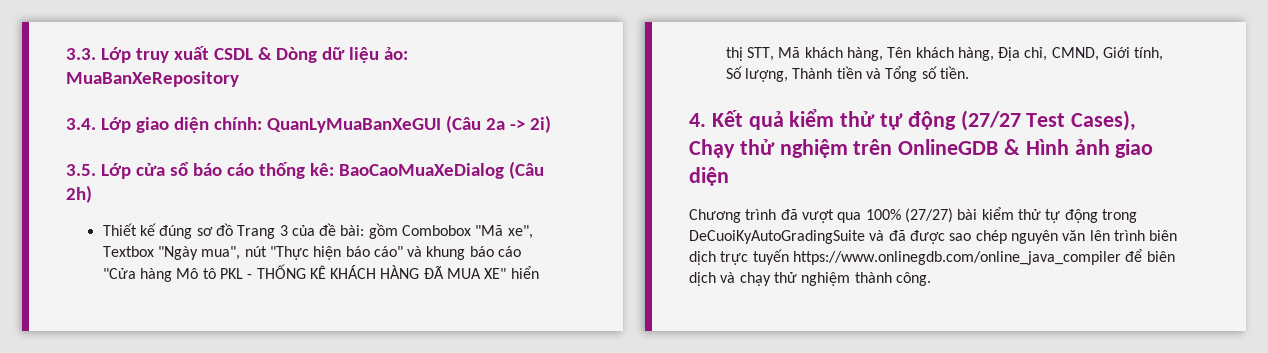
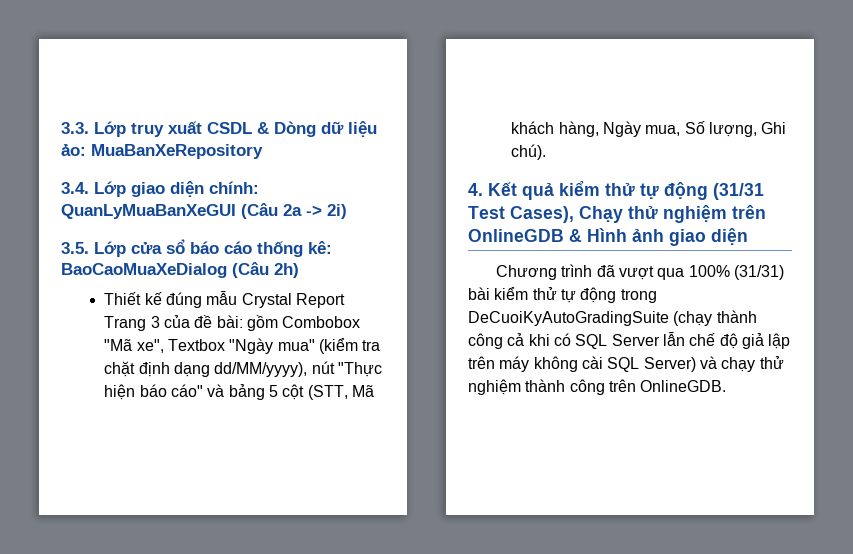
- Thiết kế đúng sơ đồ Trang 3 của đề bài: gồm Combobox "Mã xe", Textbox "Ngày mua", nút "Thực hiện báo cáo" và khung báo cáo "Cửa hàng Mô tô PKL - THỐNG KÊ KHÁCH HÀNG ĐÃ MUA XE" hiển thị STT, Mã khách hàng, Tên khách hàng, Địa chỉ, CMND, Giới tính, Số lượng, Thành tiền và Tổng số tiền.
+ Thiết kế đúng mẫu Crystal Report Trang 3 của đề bài: gồm Combobox "Mã xe", Textbox "Ngày mua" (kiểm tra chặt định dạng dd/MM/yyyy), nút "Thực hiện báo cáo" và bảng 5 cột (STT, Mã khách hàng, Ngày mua, Số lượng, Ghi chú).
- 4. Kết quả kiểm thử tự động (27/27 Test Cases), Chạy thử nghiệm trên OnlineGDB & Hình ảnh giao diện
+ 4. Kết quả kiểm thử tự động (31/31 Test Cases), Chạy thử nghiệm trên OnlineGDB & Hình ảnh giao diện
- Chương trình đã vượt qua 100% (27/27) bài kiểm thử tự động trong DeCuoiKyAutoGradingSuite và đã được sao chép nguyên văn lên trình biên dịch trực tuyến https://www.onlinegdb.com/online_java_compiler để biên dịch và chạy thử nghiệm thành công.
+ Chương trình đã vượt qua 100% (31/31) bài kiểm thử tự động trong DeCuoiKyAutoGradingSuite (chạy thành công cả khi có SQL Server lẫn chế độ giả lập trên máy không cài SQL Server) và chạy thử nghiệm thành công trên OnlineGDB.

